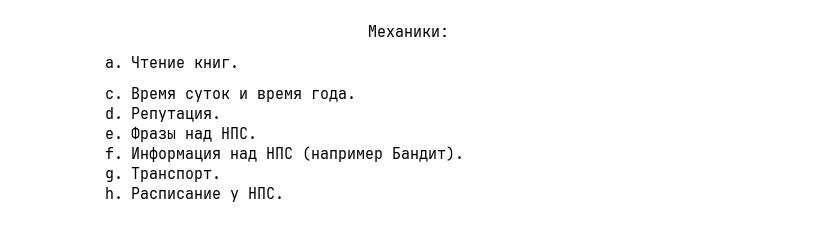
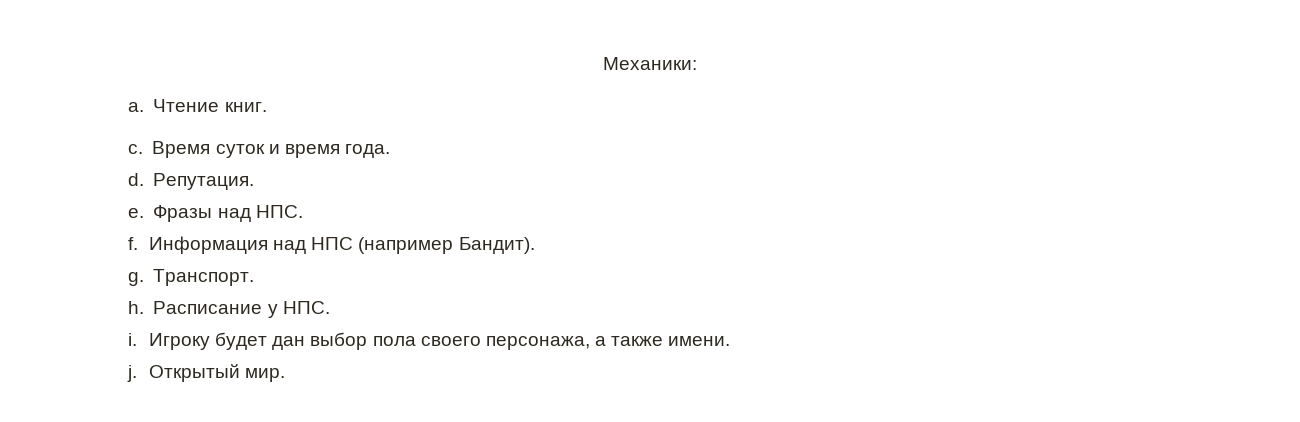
+ i. Игроку будет дан выбор пола своего персонажа, а также имени.
+ j. Открытый мир.

